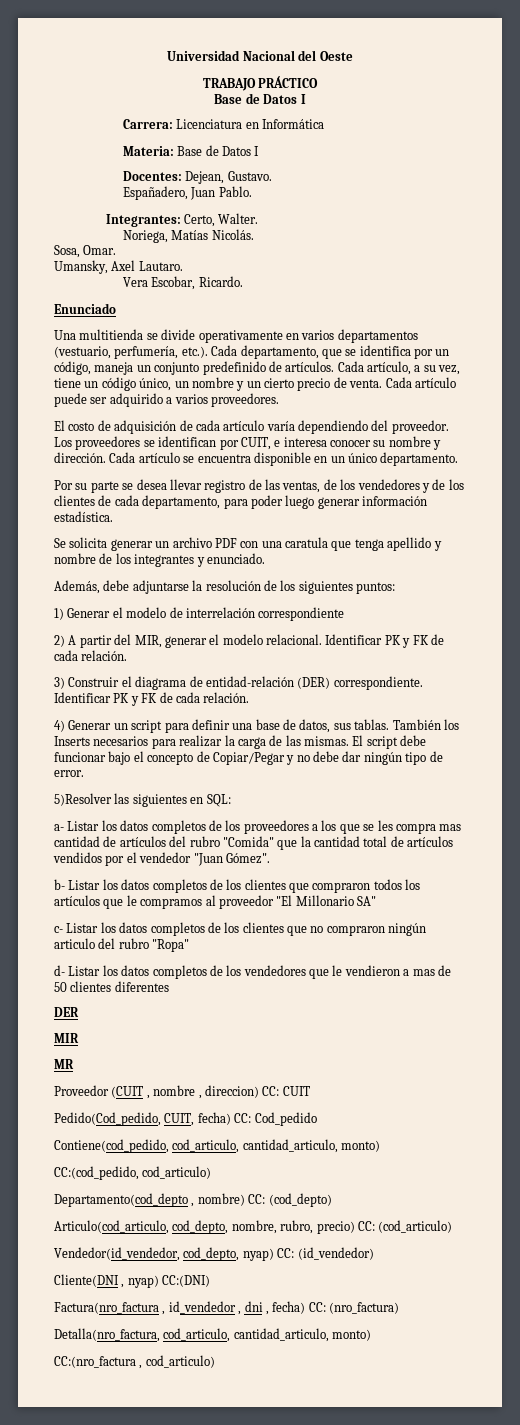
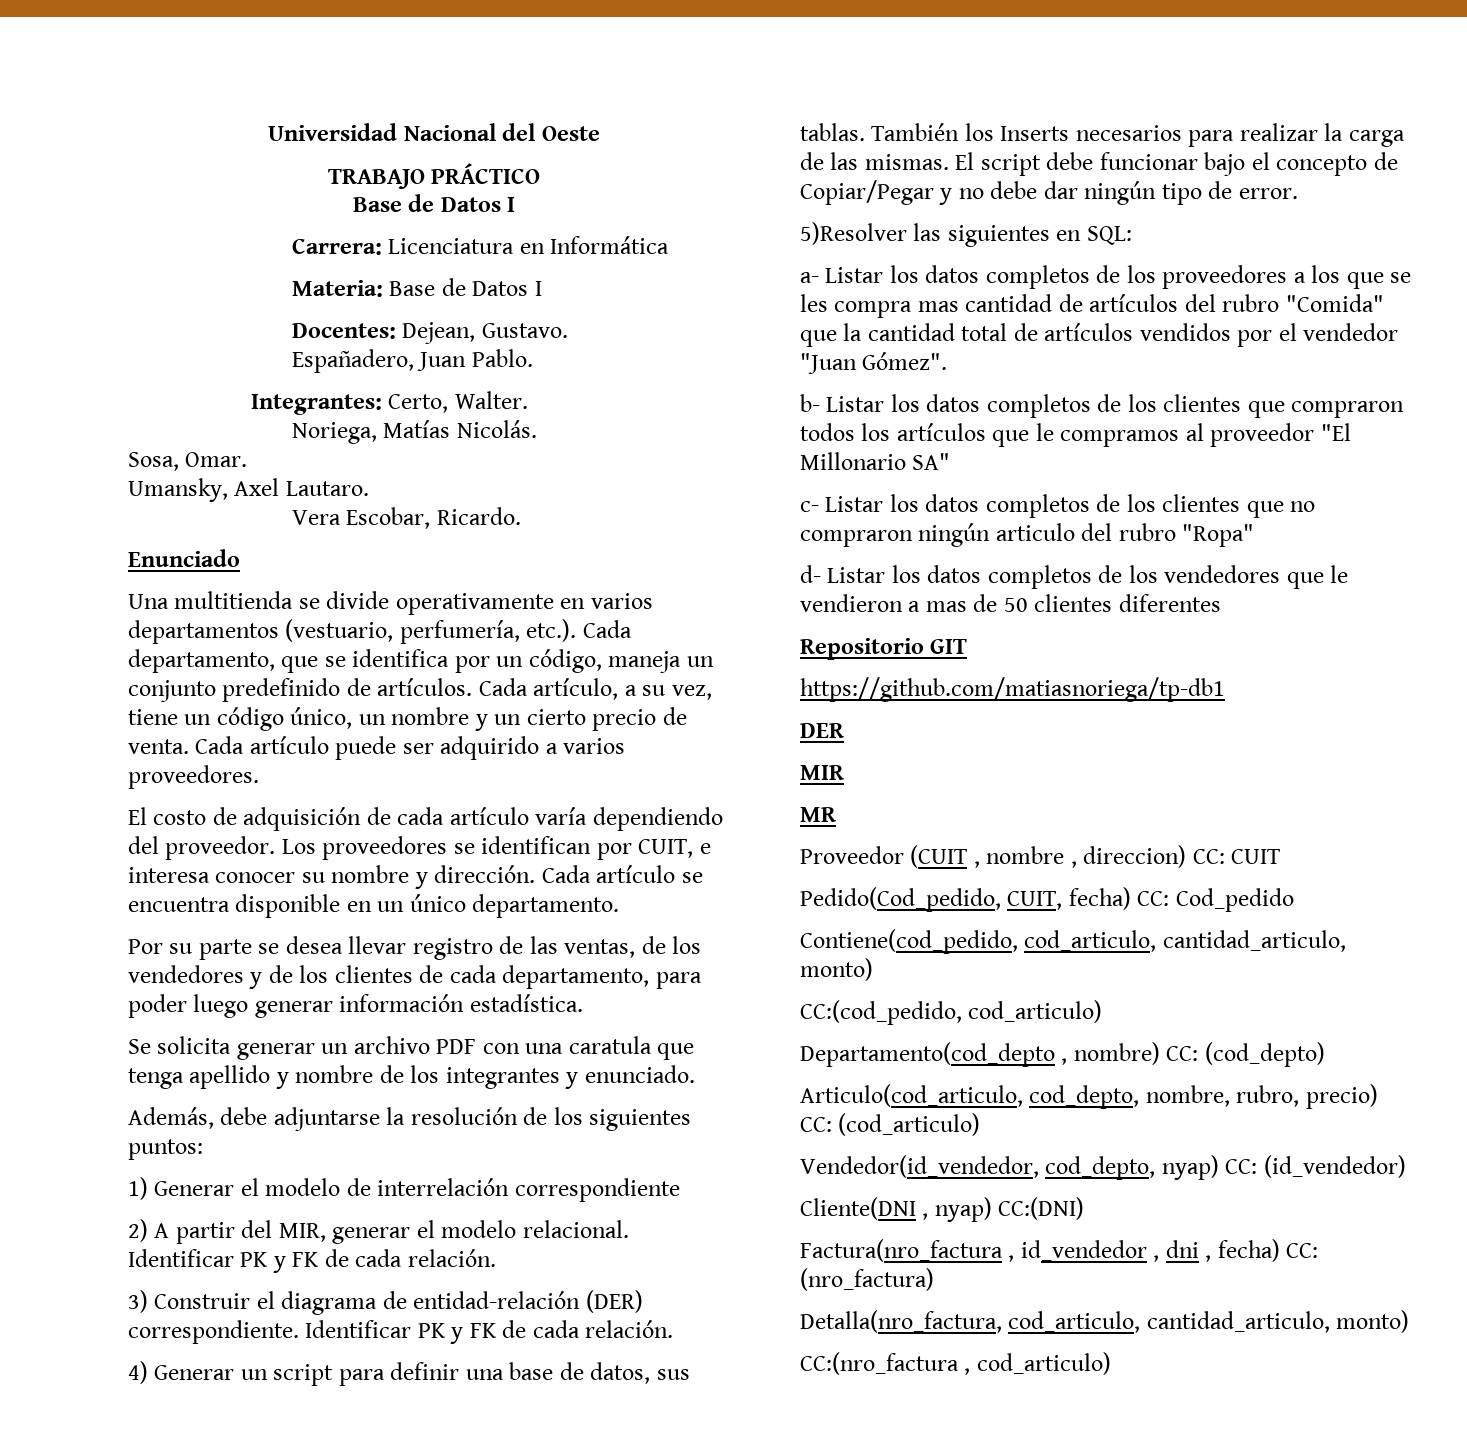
+ Repositorio GIT
+ https://github.com/matiasnoriega/tp-db1

